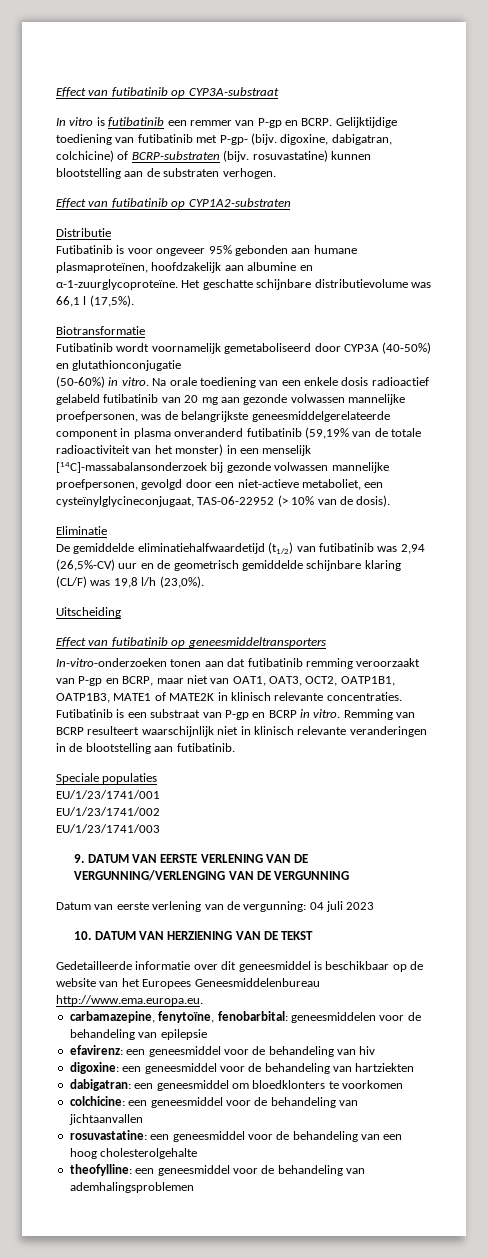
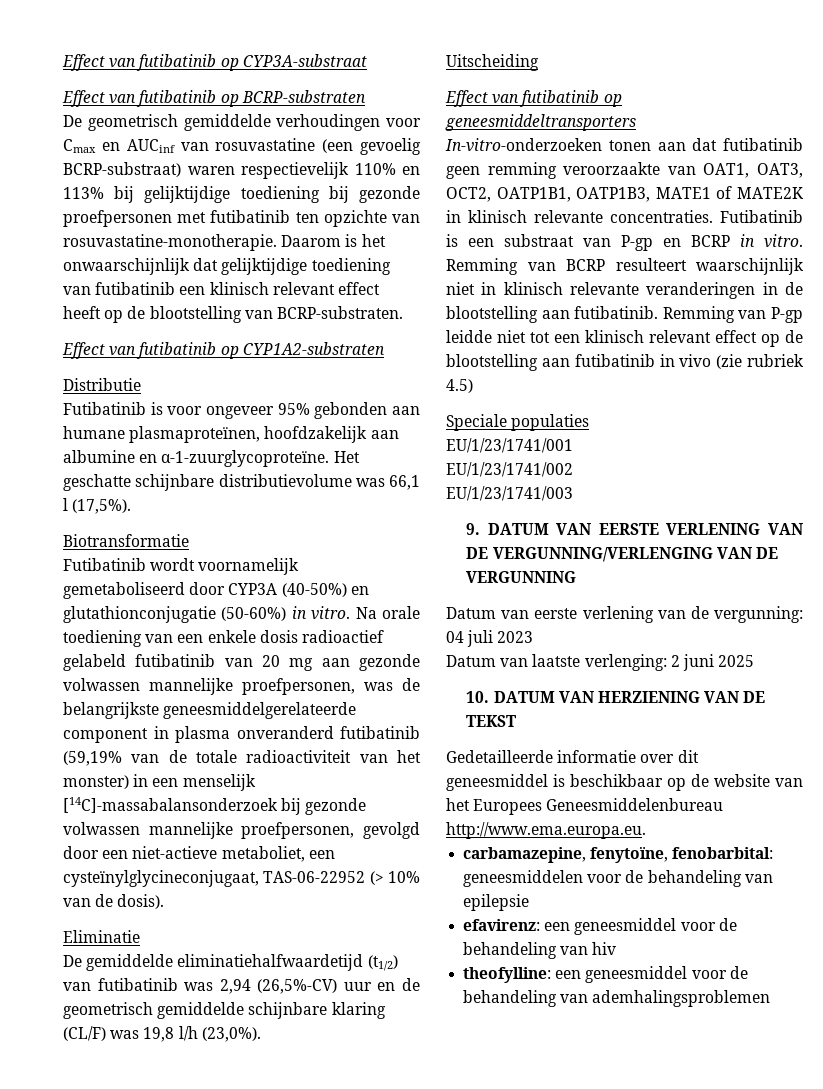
- In vitro is futibatinib een remmer van P-gp en BCRP. Gelijktijdige toediening van futibatinib met P-gp- (bijv. digoxine, dabigatran, colchicine) of BCRP-substraten (bijv. rosuvastatine) kunnen blootstelling aan de substraten verhogen.
+ Effect van futibatinib op BCRP-substraten
+ De geometrisch gemiddelde verhoudingen voor Cmax en AUCinf van rosuvastatine (een gevoelig BCRP-substraat) waren respectievelijk 110% en 113% bij gelijktijdige toediening bij gezonde proefpersonen met futibatinib ten opzichte van rosuvastatine-monotherapie. Daarom is het onwaarschijnlijk dat gelijktijdige toediening van futibatinib een klinisch relevant effect heeft op de blootstelling van BCRP-substraten.
- Futibatinib wordt voornamelijk gemetaboliseerd door CYP3A (40-50%) en glutathionconjugatie
- (50-60%) in vitro.
+ Futibatinib wordt voornamelijk gemetaboliseerd door CYP3A (40-50%) en glutathionconjugatie (50-60%) in vitro.
- In-vitro-onderzoeken tonen aan dat futibatinib remming veroorzaakt van P-gp en BCRP, maar niet van OAT1, OAT3, OCT2, OATP1B1, OATP1B3, MATE1 of MATE2K in klinisch relevante concentraties.
+ In-vitro-onderzoeken tonen aan dat futibatinib geen remming veroorzaakte van OAT1, OAT3, OCT2, OATP1B1, OATP1B3, MATE1 of MATE2K in klinisch relevante concentraties.
+ Remming van P-gp leidde niet tot een klinisch relevant effect op de blootstelling aan futibatinib in vivo (zie rubriek 4.5)
+ Datum van laatste verlenging: 2 juni 2025
- digoxine: een geneesmiddel voor de behandeling van hartziekten
- dabigatran: een geneesmiddel om bloedklonters te voorkomen
- colchicine: een geneesmiddel voor de behandeling van jichtaanvallen
- rosuvastatine: een geneesmiddel voor de behandeling van een hoog cholesterolgehalte

